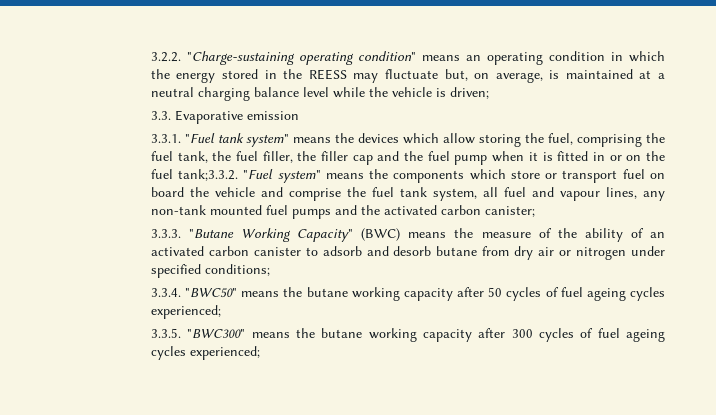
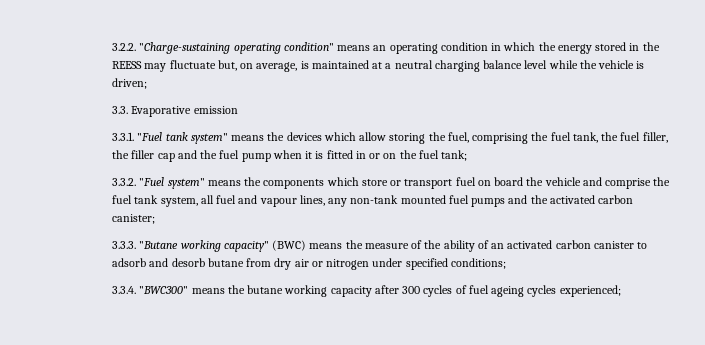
- 3.3.1. "Fuel tank system" means the devices which allow storing the fuel, comprising the fuel tank, the fuel filler, the filler cap and the fuel pump when it is fitted in or on the fuel tank;3.3.2. "Fuel system" means the components which store or transport fuel on board the vehicle and comprise the fuel tank system, all fuel and vapour lines, any non-tank mounted fuel pumps and the activated carbon canister;
+ 3.3.1. "Fuel tank system" means the devices which allow storing the fuel, comprising the fuel tank, the fuel filler, the filler cap and the fuel pump when it is fitted in or on the fuel tank;
+ 3.3.2. "Fuel system" means the components which store or transport fuel on board the vehicle and comprise the fuel tank system, all fuel and vapour lines, any non-tank mounted fuel pumps and the activated carbon canister;
- 3.3.3. "Butane Working Capacity" (BWC) means the measure of the ability of an activated carbon canister to adsorb and desorb butane from dry air or nitrogen under specified conditions;
+ 3.3.3. "Butane working capacity" (BWC) means the measure of the ability of an activated carbon canister to adsorb and desorb butane from dry air or nitrogen under specified conditions;
- 3.3.4. "BWC50" means the butane working capacity after 50 cycles of fuel ageing cycles experienced;
- 3.3.5. "BWC300" means the butane working capacity after 300 cycles of fuel ageing cycles experienced;
+ 3.3.4. "BWC300" means the butane working capacity after 300 cycles of fuel ageing cycles experienced;

